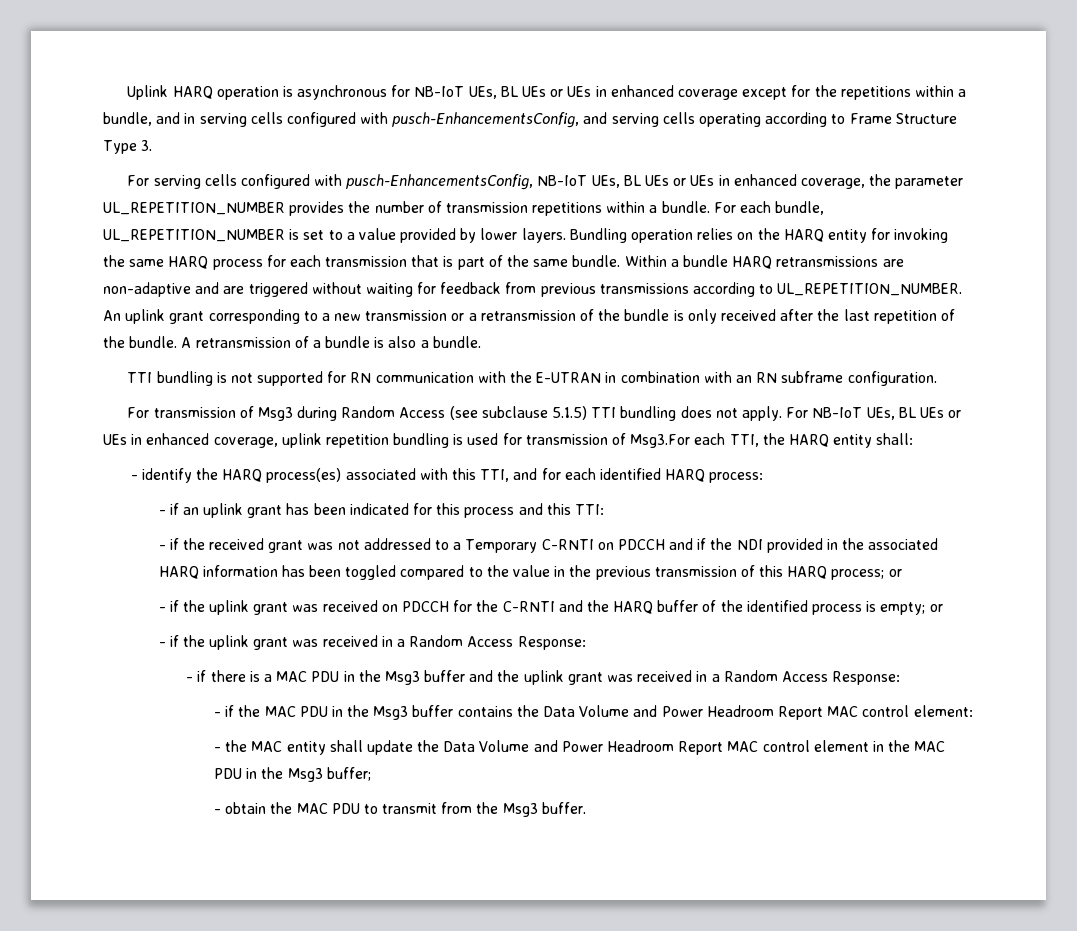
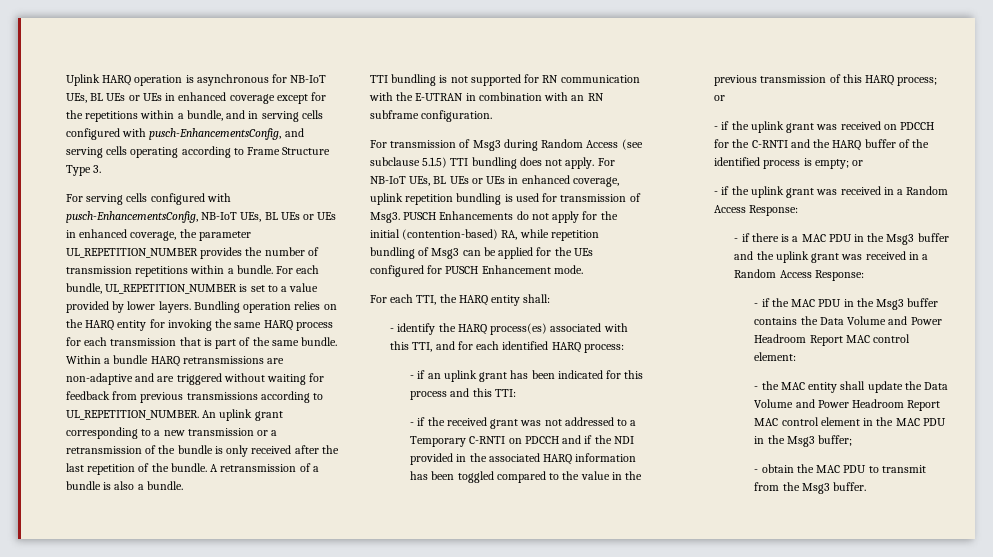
- For NB-IoT UEs, BL UEs or UEs in enhanced coverage, uplink repetition bundling is used for transmission of Msg3.For each TTI, the HARQ entity shall:
+ For NB-IoT UEs, BL UEs or UEs in enhanced coverage, uplink repetition bundling is used for transmission of Msg3. PUSCH Enhancements do not apply for the initial (contention-based) RA, while repetition bundling of Msg3 can be applied for the UEs configured for PUSCH Enhancement mode.
+ For each TTI, the HARQ entity shall:

